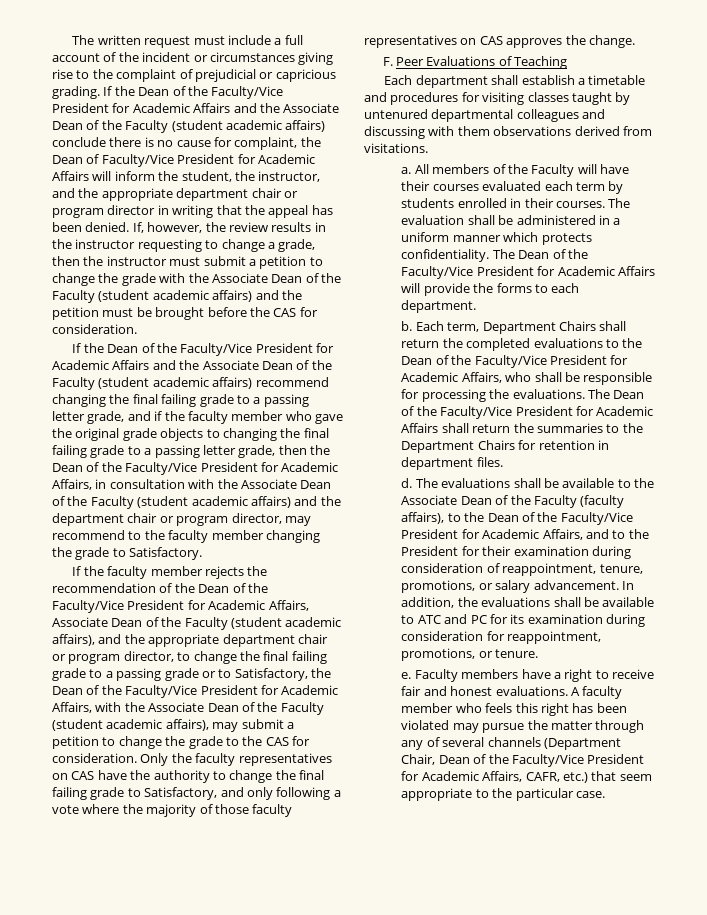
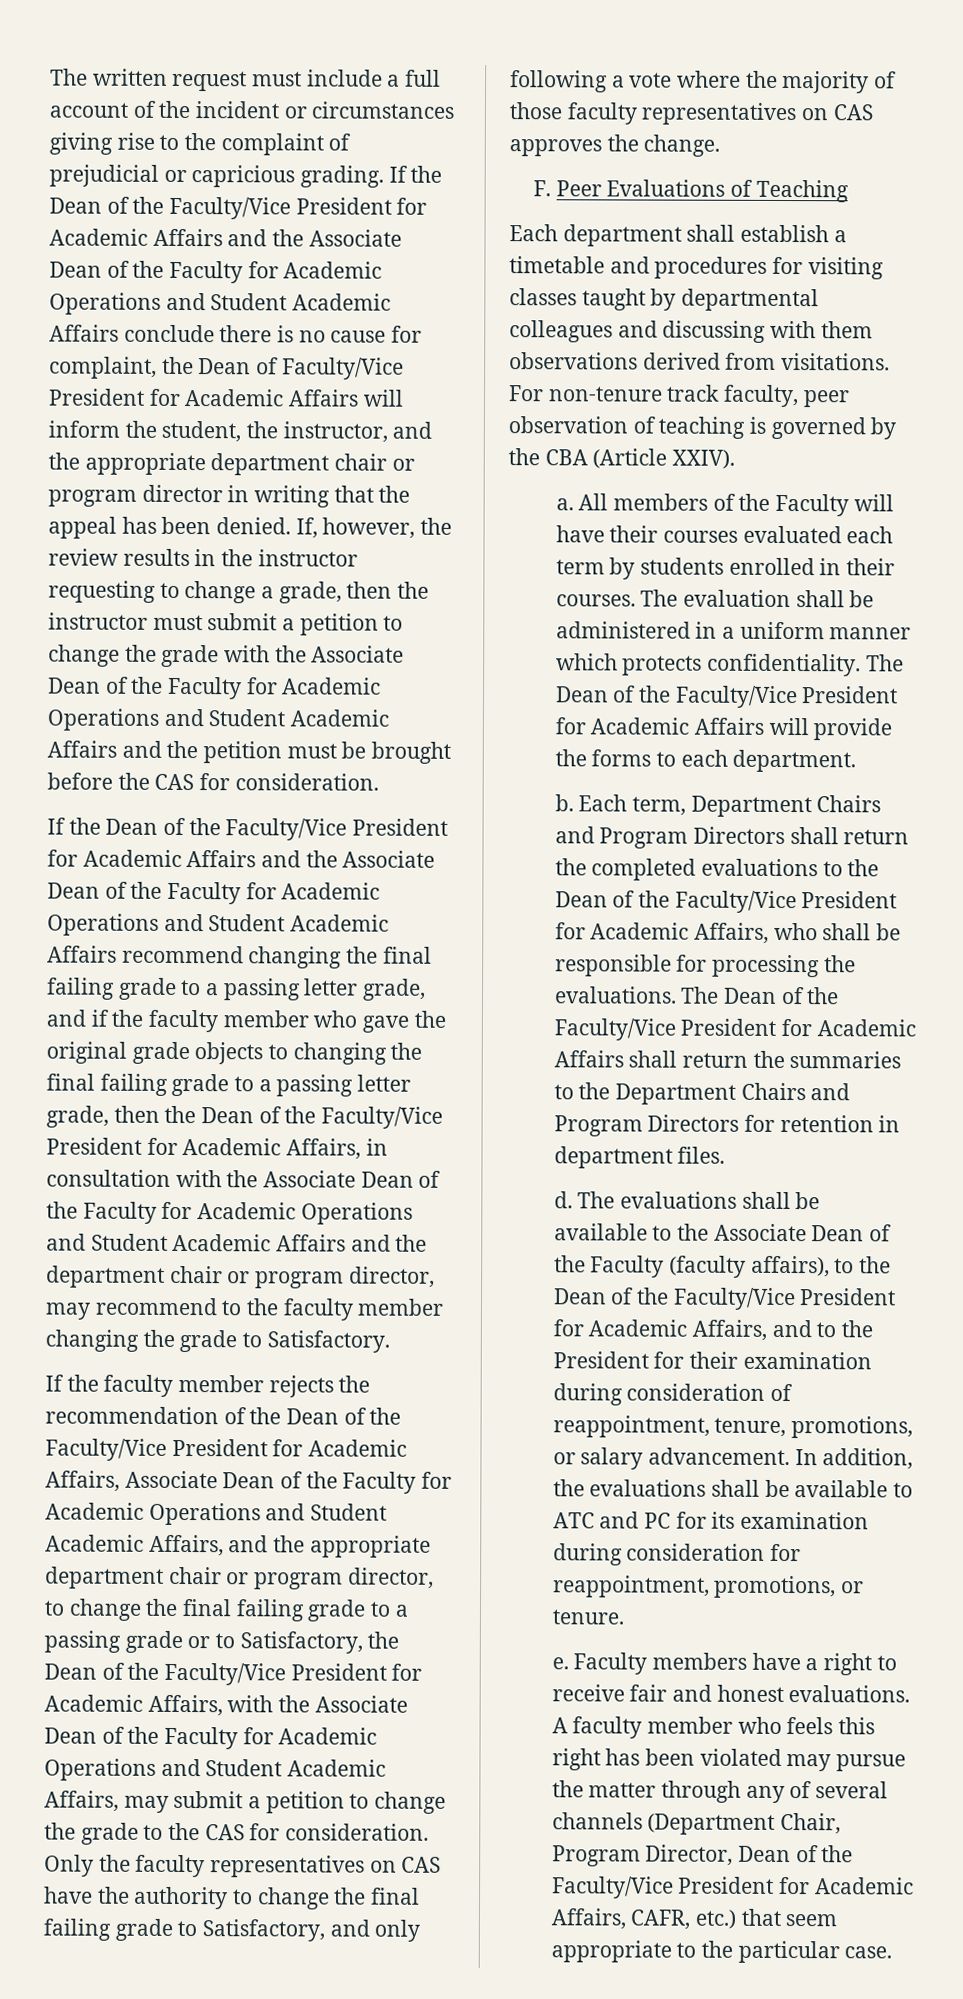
- If the Dean of the Faculty/Vice President for Academic Affairs and the Associate Dean of the Faculty (student academic affairs) conclude there is no cause for complaint, the Dean of Faculty/Vice President for Academic Affairs will inform the student, the instructor, and the appropriate department chair or program director in writing that the appeal has been denied.
+ If the Dean of the Faculty/Vice President for Academic Affairs and the Associate Dean of the Faculty for Academic Operations and Student Academic Affairs conclude there is no cause for complaint, the Dean of Faculty/Vice President for Academic Affairs will inform the student, the instructor, and the appropriate department chair or program director in writing that the appeal has been denied.
- If, however, the review results in the instructor requesting to change a grade, then the instructor must submit a petition to change the grade with the Associate Dean of the Faculty (student academic affairs) and the petition must be brought before the CAS for consideration.
+ If, however, the review results in the instructor requesting to change a grade, then the instructor must submit a petition to change the grade with the Associate Dean of the Faculty for Academic Operations and Student Academic Affairs and the petition must be brought before the CAS for consideration.
- If the Dean of the Faculty/Vice President for Academic Affairs and the Associate Dean of the Faculty (student academic affairs) recommend changing the final failing grade to a passing letter grade, and if the faculty member who gave the original grade objects to changing the final failing grade to a passing letter grade, then the Dean of the Faculty/Vice President for Academic Affairs, in consultation with the Associate Dean of the Faculty (student academic affairs) and the department chair or program director, may recommend to the faculty member changing the grade to Satisfactory.
+ If the Dean of the Faculty/Vice President for Academic Affairs and the Associate Dean of the Faculty for Academic Operations and Student Academic Affairs recommend changing the final failing grade to a passing letter grade, and if the faculty member who gave the original grade objects to changing the final failing grade to a passing letter grade, then the Dean of the Faculty/Vice President for Academic Affairs, in consultation with the Associate Dean of the Faculty for Academic Operations and Student Academic Affairs and the department chair or program director, may recommend to the faculty member changing the grade to Satisfactory.
- If the faculty member rejects the recommendation of the Dean of the Faculty/Vice President for Academic Affairs, Associate Dean of the Faculty (student academic affairs), and the appropriate department chair or program director, to change the final failing grade to a passing grade or to Satisfactory, the Dean of the Faculty/Vice President for Academic Affairs, with the Associate Dean of the Faculty (student academic affairs), may submit a petition to change the grade to the CAS for consideration.
+ If the faculty member rejects the recommendation of the Dean of the Faculty/Vice President for Academic Affairs, Associate Dean of the Faculty for Academic Operations and Student Academic Affairs, and the appropriate department chair or program director, to change the final failing grade to a passing grade or to Satisfactory, the Dean of the Faculty/Vice President for Academic Affairs, with the Associate Dean of the Faculty for Academic Operations and Student Academic Affairs, may submit a petition to change the grade to the CAS for consideration.
- Each department shall establish a timetable and procedures for visiting classes taught by untenured departmental colleagues and discussing with them observations derived from visitations.
+ Each department shall establish a timetable and procedures for visiting classes taught by departmental colleagues and discussing with them observations derived from visitations. For non-tenure track faculty, peer observation of teaching is governed by the CBA (Article XXIV).
- Each term, Department Chairs shall return the completed evaluations to the Dean of the Faculty/Vice President for Academic Affairs, who shall be responsible for processing the evaluations.
+ Each term, Department Chairs and Program Directors shall return the completed evaluations to the Dean of the Faculty/Vice President for Academic Affairs, who shall be responsible for processing the evaluations.
- The Dean of the Faculty/Vice President for Academic Affairs shall return the summaries to the Department Chairs for retention in department files.
+ The Dean of the Faculty/Vice President for Academic Affairs shall return the summaries to the Department Chairs and Program Directors for retention in department files.
- A faculty member who feels this right has been violated may pursue the matter through any of several channels (Department Chair, Dean of the Faculty/Vice President for Academic Affairs, CAFR, etc.) that seem appropriate to the particular case.
+ A faculty member who feels this right has been violated may pursue the matter through any of several channels (Department Chair, Program Director, Dean of the Faculty/Vice President for Academic Affairs, CAFR, etc.) that seem appropriate to the particular case.

